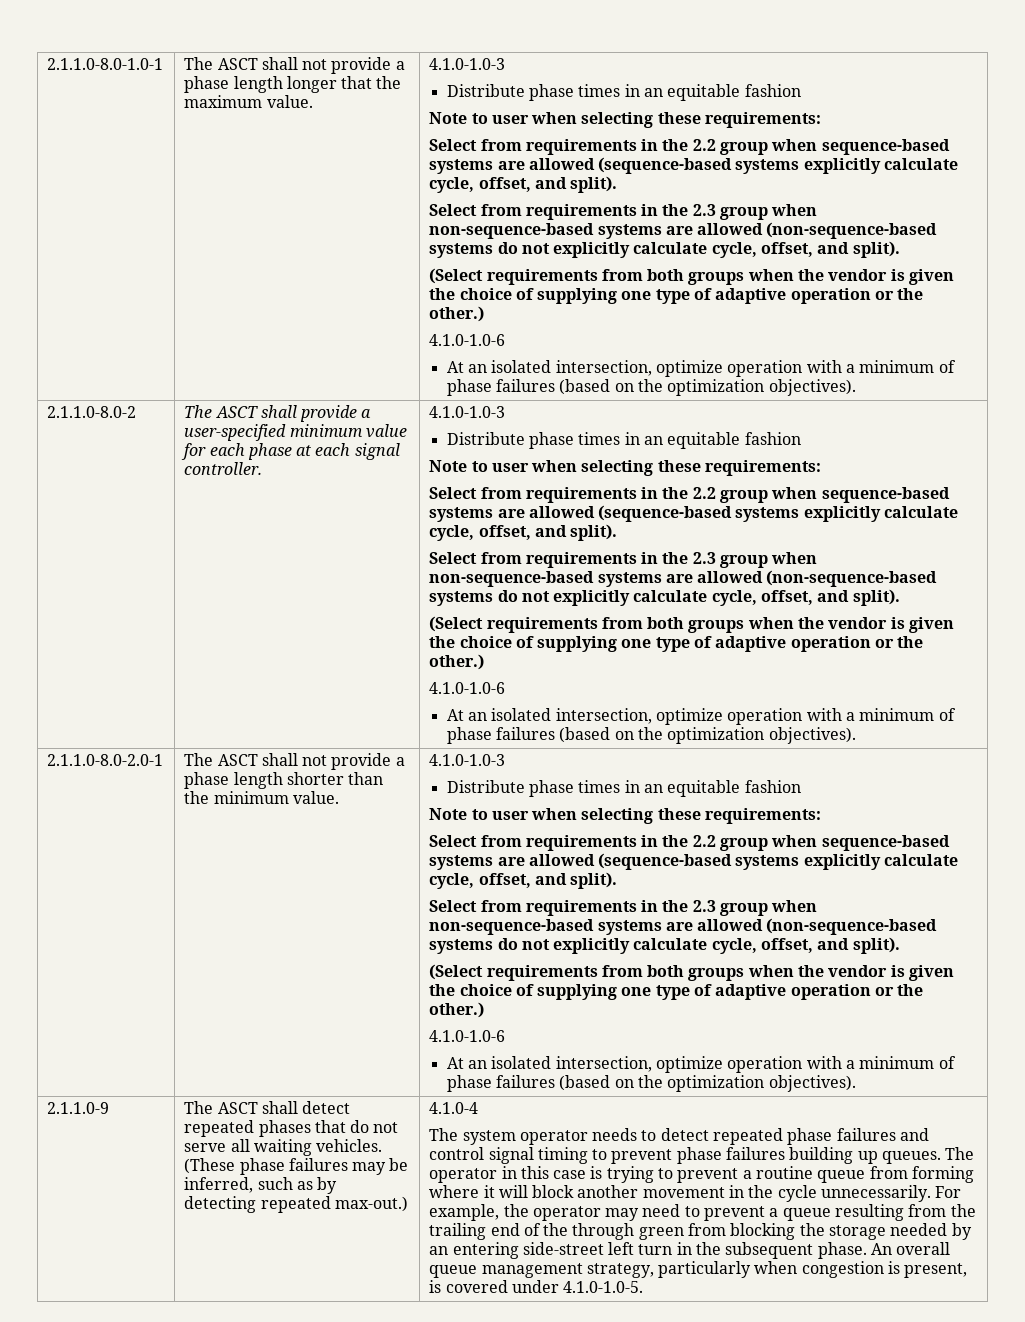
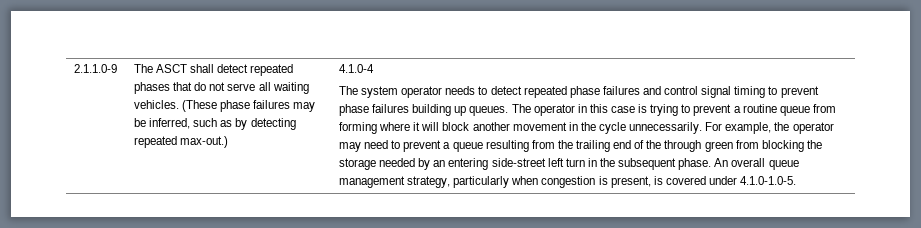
- 2.1.1.0-8.0-1.0-1 | The ASCT shall not provide a phase length longer that the maximum value. | 4.1.0-1.0-3
- Distribute phase times in an equitable fashion
- Note to user when selecting these requirements:
- Select from requirements in the 2.2 group when sequence-based systems are allowed (sequence-based systems explicitly calculate cycle, offset, and split).
- Select from requirements in the 2.3 group when non-sequence-based systems are allowed (non-sequence-based systems do not explicitly calculate cycle, offset, and split).
- (Select requirements from both groups when the vendor is given the choice of supplying one type of adaptive operation or the other.)
- 4.1.0-1.0-6
- At an isolated intersection, optimize operation with a minimum of phase failures (based on the optimization objectives).
- 2.1.1.0-8.0-2 | The ASCT shall provide a user-specified minimum value for each phase at each signal controller. | 4.1.0-1.0-3
- Distribute phase times in an equitable fashion
- Note to user when selecting these requirements:
- Select from requirements in the 2.2 group when sequence-based systems are allowed (sequence-based systems explicitly calculate cycle, offset, and split).
- Select from requirements in the 2.3 group when non-sequence-based systems are allowed (non-sequence-based systems do not explicitly calculate cycle, offset, and split).
- (Select requirements from both groups when the vendor is given the choice of supplying one type of adaptive operation or the other.)
- 4.1.0-1.0-6
- At an isolated intersection, optimize operation with a minimum of phase failures (based on the optimization objectives).
- 2.1.1.0-8.0-2.0-1 | The ASCT shall not provide a phase length shorter than the minimum value. | 4.1.0-1.0-3
- Distribute phase times in an equitable fashion
- Note to user when selecting these requirements:
- Select from requirements in the 2.2 group when sequence-based systems are allowed (sequence-based systems explicitly calculate cycle, offset, and split).
- Select from requirements in the 2.3 group when non-sequence-based systems are allowed (non-sequence-based systems do not explicitly calculate cycle, offset, and split).
- (Select requirements from both groups when the vendor is given the choice of supplying one type of adaptive operation or the other.)
- 4.1.0-1.0-6
- At an isolated intersection, optimize operation with a minimum of phase failures (based on the optimization objectives).

